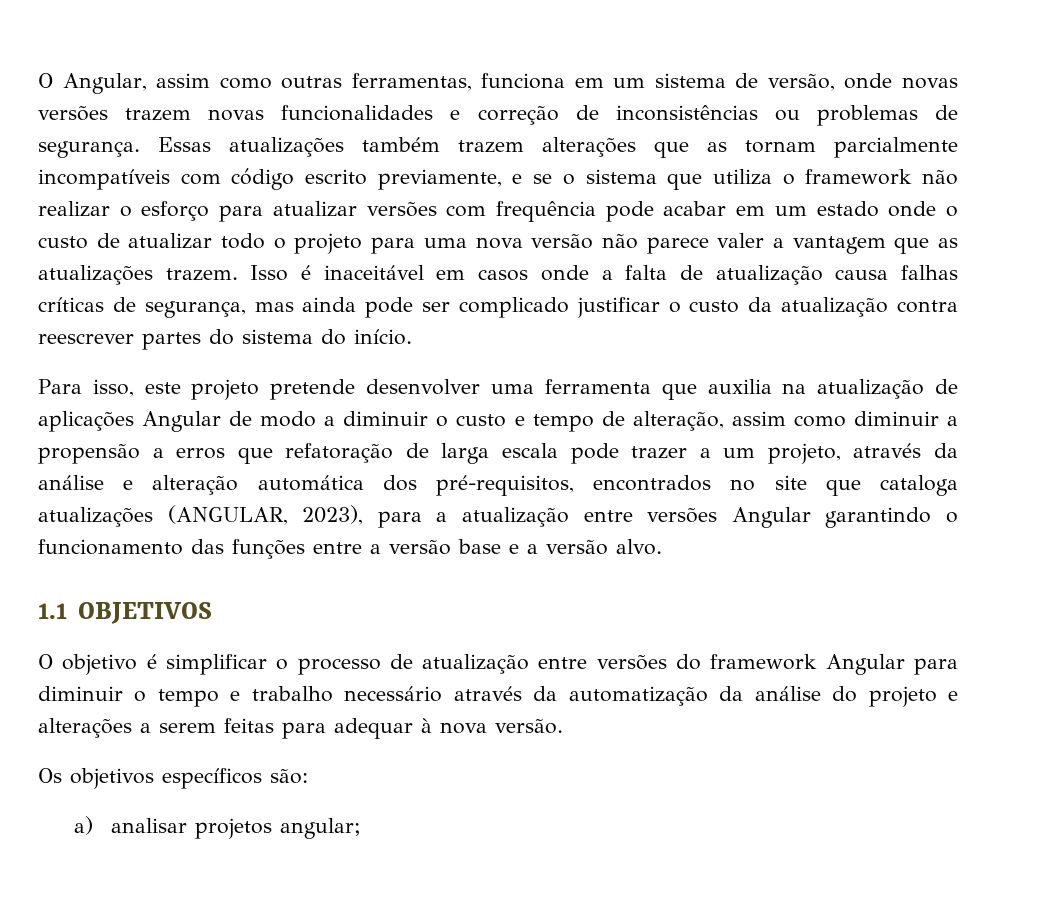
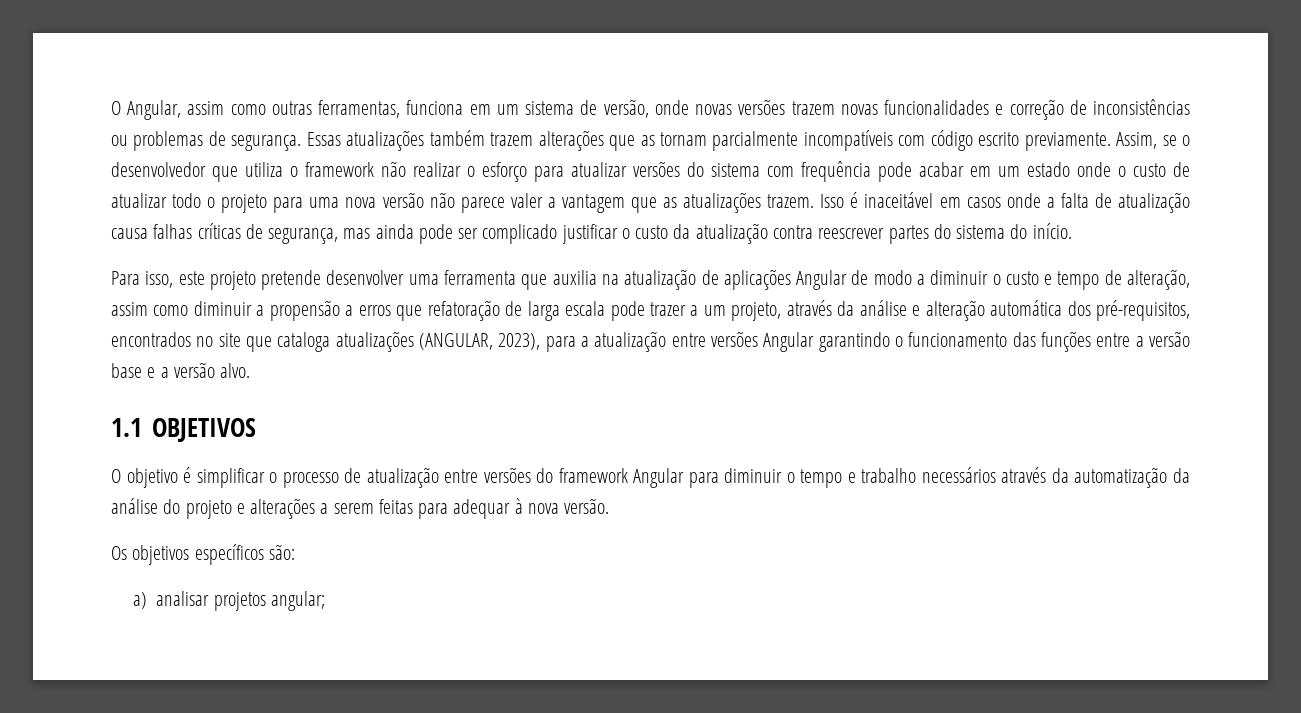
- Essas atualizações também trazem alterações que as tornam parcialmente incompatíveis com código escrito previamente, e se o sistema que utiliza o framework não realizar o esforço para atualizar versões com frequência pode acabar em um estado onde o custo de atualizar todo o projeto para uma nova versão não parece valer a vantagem que as atualizações trazem.
+ Essas atualizações também trazem alterações que as tornam parcialmente incompatíveis com código escrito previamente. Assim, se o desenvolvedor que utiliza o framework não realizar o esforço para atualizar versões do sistema com frequência pode acabar em um estado onde o custo de atualizar todo o projeto para uma nova versão não parece valer a vantagem que as atualizações trazem.
- O objetivo é simplificar o processo de atualização entre versões do framework Angular para diminuir o tempo e trabalho necessário através da automatização da análise do projeto e alterações a serem feitas para adequar à nova versão.
+ O objetivo é simplificar o processo de atualização entre versões do framework Angular para diminuir o tempo e trabalho necessários através da automatização da análise do projeto e alterações a serem feitas para adequar à nova versão.

